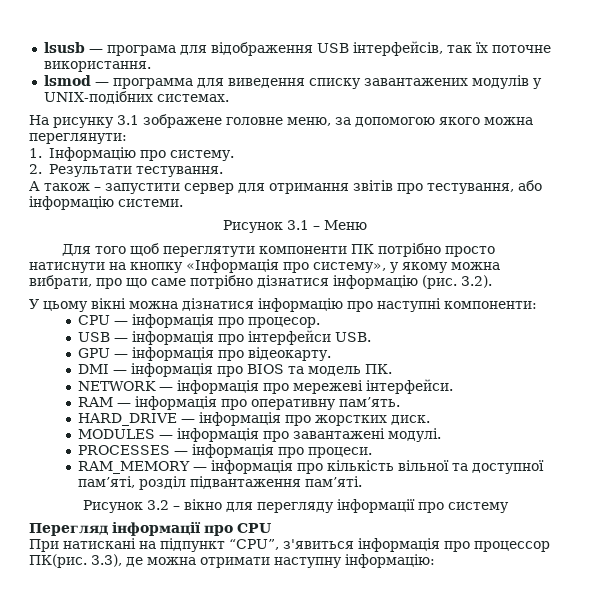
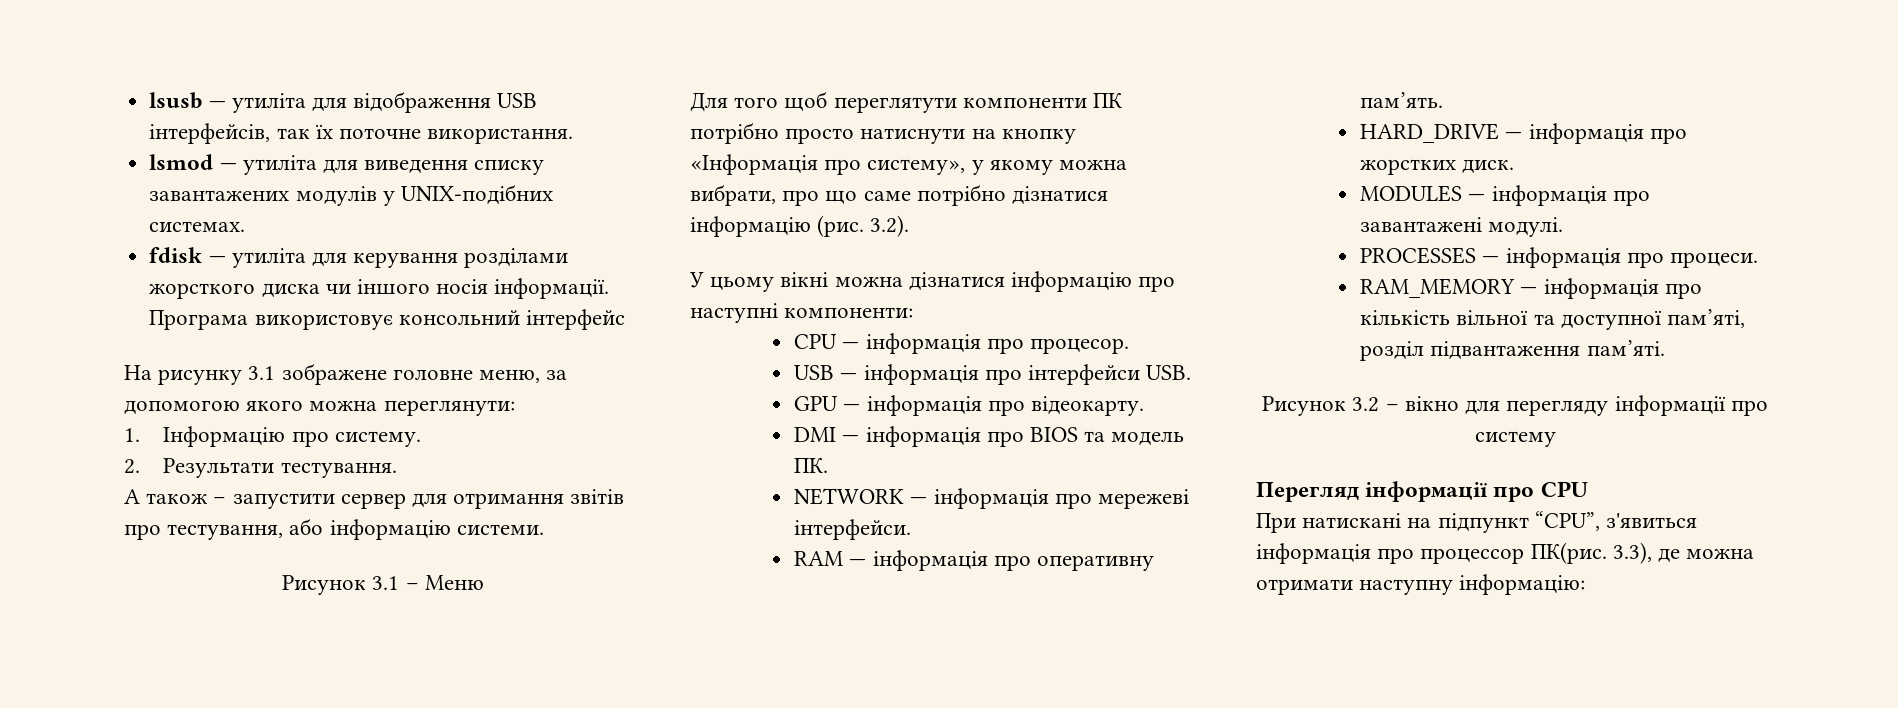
- lsusb — програма для відображення USB інтерфейсів, так їх поточне використання.
+ lsusb — утиліта для відображення USB інтерфейсів, так їх поточне використання.
- lsmod — программа для виведення списку завантажених модулів у UNIX-подібних системах.
+ lsmod — утиліта для виведення списку завантажених модулів у UNIX-подібних системах.
+ fdisk — утиліта для керування розділами жорсткого диска чи іншого носія інформації. Програма використовує консольний інтерфейс

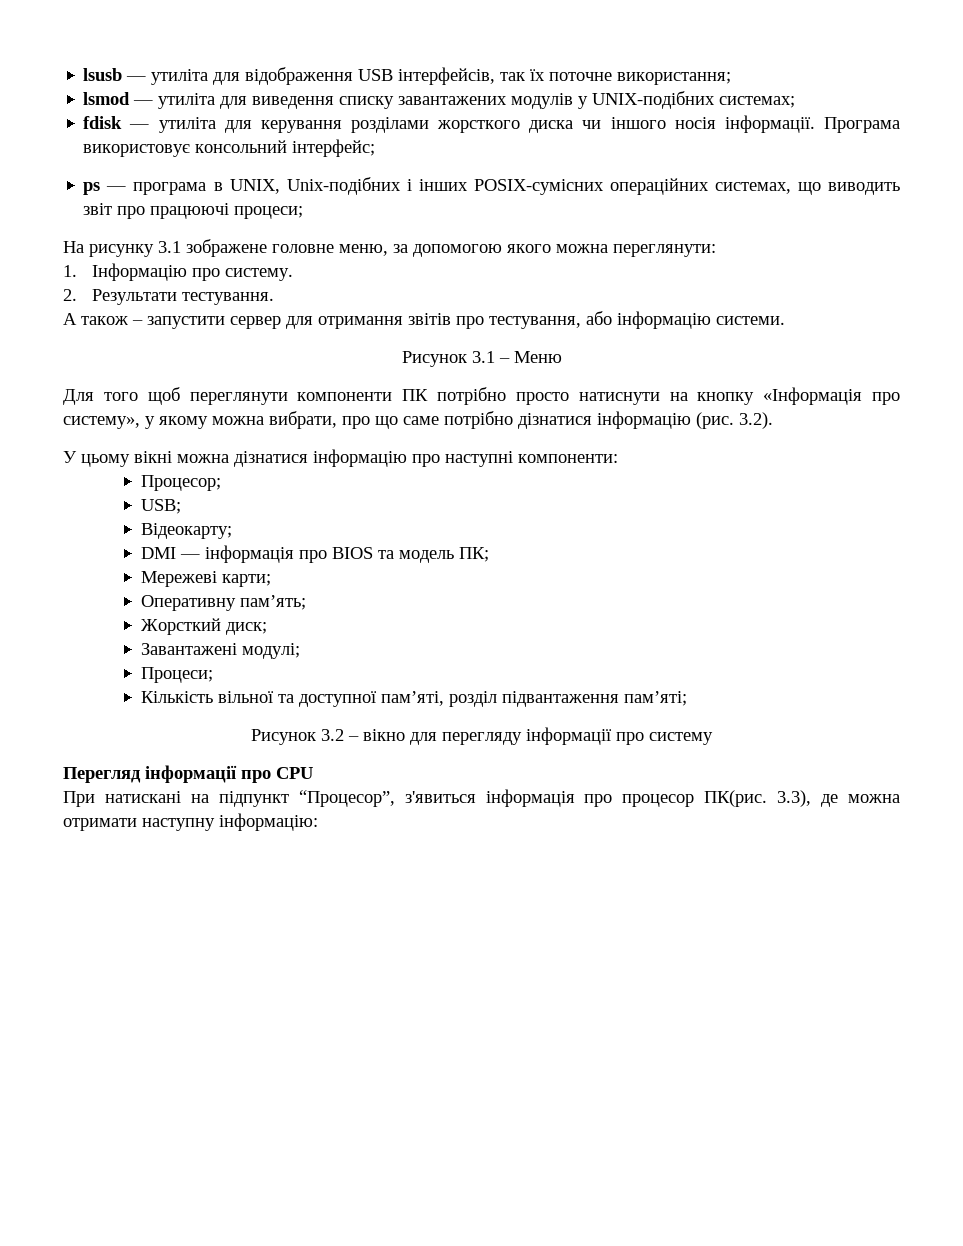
- lsusb — утиліта для відображення USB інтерфейсів, так їх поточне використання.
+ lsusb — утиліта для відображення USB інтерфейсів, так їх поточне використання;
- lsmod — утиліта для виведення списку завантажених модулів у UNIX-подібних системах.
+ lsmod — утиліта для виведення списку завантажених модулів у UNIX-подібних системах;
- Програма використовує консольний інтерфейс
+ Програма використовує консольний інтерфейс;
+ ps — програма в UNIX, Unix-подібних і інших POSIX-сумісних операційних системах, що виводить звіт про працюючі процеси;
- Для того щоб переглятути компоненти ПК потрібно просто натиснути на кнопку «Інформація про систему», у якому можна вибрати, про що саме потрібно дізнатися інформацію (рис.
+ Для того щоб переглянути компоненти ПК потрібно просто натиснути на кнопку «Інформація про систему», у якому можна вибрати, про що саме потрібно дізнатися інформацію (рис.
- CPU — інформація про процесор.
- USB — інформація про інтерфейси USB.
- GPU — інформація про відеокарту.
+ Процесор;
+ USB;
+ Відеокарту;
- DMI — інформація про BIOS та модель ПК.
- NETWORK — інформація про мережеві інтерфейси.
- RAM — інформація про оперативну пам’ять.
- HARD_DRIVE — інформація про жорстких диск.
- MODULES — інформація про завантажені модулі.
- PROCESSES — інформація про процеси.
- RAM_MEMORY — інформація про кількість вільної та доступної пам’яті, розділ підвантаження пам’яті.
+ DMI — інформація про BIOS та модель ПК;
+ Мережеві карти;
+ Оперативну пам’ять;
+ Жорсткий диск;
+ Завантажені модулі;
+ Процеси;
+ Кількість вільної та доступної пам’яті, розділ підвантаження пам’яті;
- При натискані на підпункт “CPU”, з'явиться інформація про процессор ПК(рис.
+ При натискані на підпункт “Процесор”, з'явиться інформація про процесор ПК(рис.

